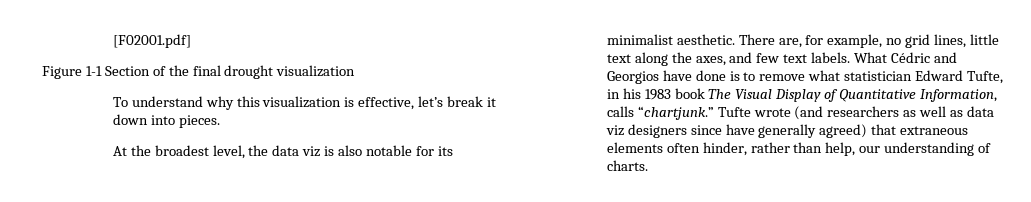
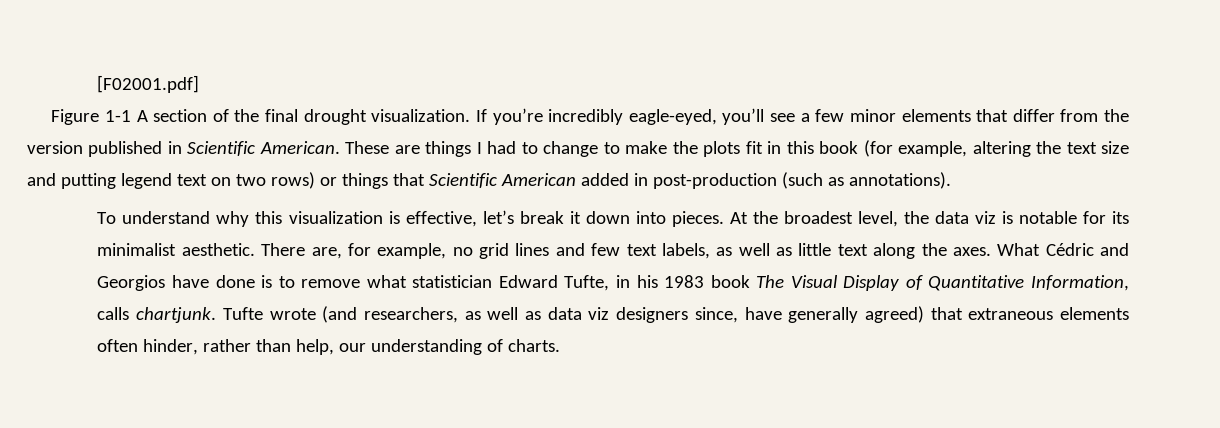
- Figure 1-1 Section of the final drought visualization
+ Figure 1-1 A section of the final drought visualization. If you’re incredibly eagle-eyed, you’ll see a few minor elements that differ from the version published in Scientific American. These are things I had to change to make the plots fit in this book (for example, altering the text size and putting legend text on two rows) or things that Scientific American added in post-production (such as annotations).
- To understand why this visualization is effective, let’s break it down into pieces.
- At the broadest level, the data viz is also notable for its minimalist aesthetic.
+ To understand why this visualization is effective, let’s break it down into pieces. At the broadest level, the data viz is notable for its minimalist aesthetic.
- There are, for example, no grid lines, little text along the axes, and few text labels.
+ There are, for example, no grid lines and few text labels, as well as little text along the axes.
- What Cédric and Georgios have done is to remove what statistician Edward Tufte, in his 1983 book The Visual Display of Quantitative Information, calls “chartjunk.”
+ What Cédric and Georgios have done is to remove what statistician Edward Tufte, in his 1983 book The Visual Display of Quantitative Information, calls chartjunk.
- Tufte wrote (and researchers as well as data viz designers since have generally agreed) that extraneous elements often hinder, rather than help, our understanding of charts.
+ Tufte wrote (and researchers, as well as data viz designers since, have generally agreed) that extraneous elements often hinder, rather than help, our understanding of charts.

